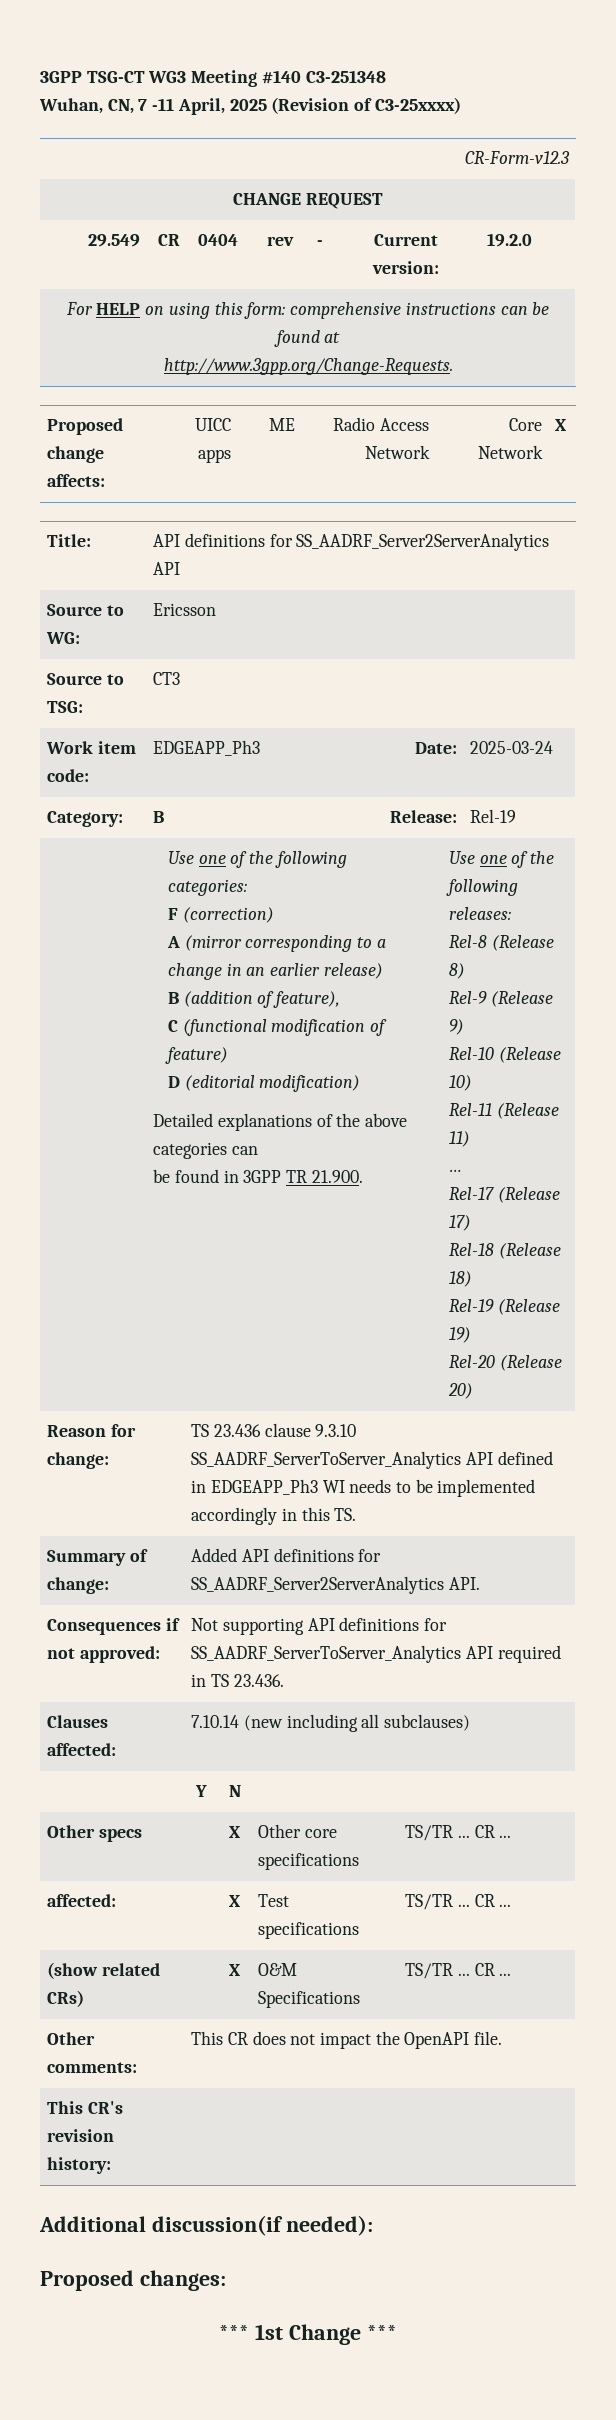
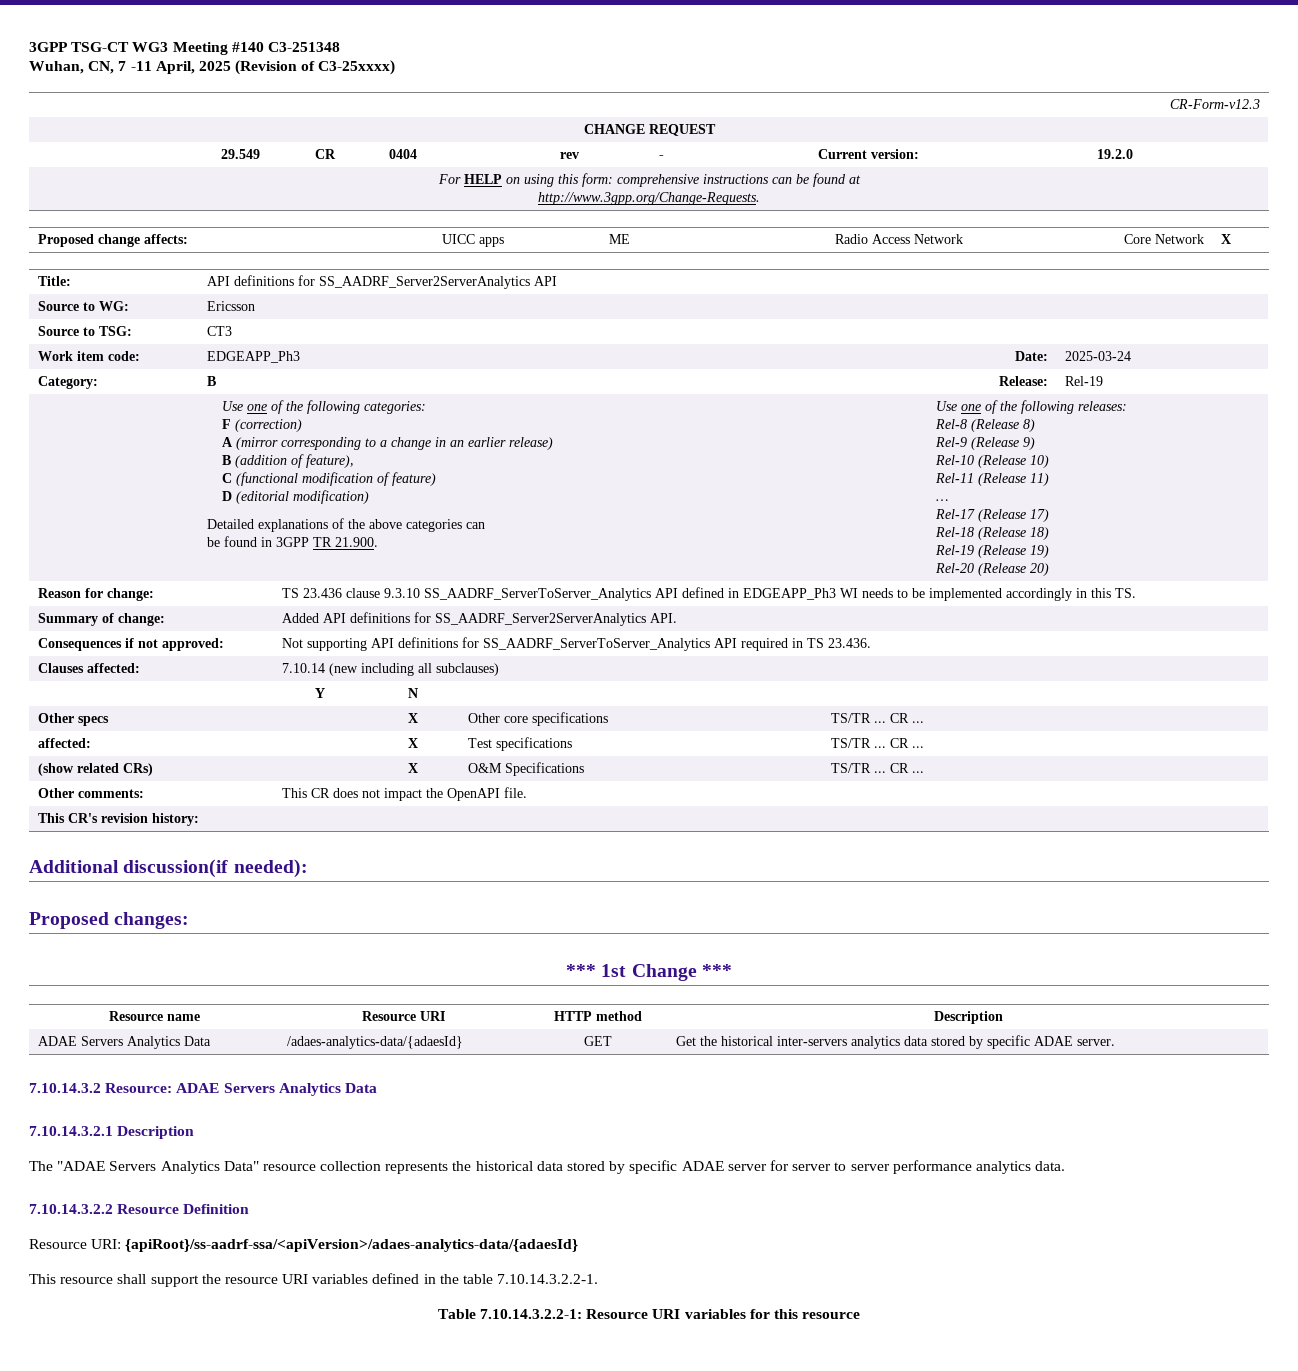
+ Resource name | Resource URI | HTTP method | Description
+ ADAE Servers Analytics Data | /adaes-analytics-data/{adaesId} | GET | Get the historical inter-servers analytics data stored by specific ADAE server.
+ 7.10.14.3.2 Resource: ADAE Servers Analytics Data
+ 7.10.14.3.2.1 Description
+ The "ADAE Servers Analytics Data" resource collection represents the historical data stored by specific ADAE server for server to server performance analytics data.
+ 7.10.14.3.2.2 Resource Definition
+ Resource URI: {apiRoot}/ss-aadrf-ssa/<apiVersion>/adaes-analytics-data/{adaesId}
+ This resource shall support the resource URI variables defined in the table 7.10.14.3.2.2-1.
+ Table 7.10.14.3.2.2-1: Resource URI variables for this resource

